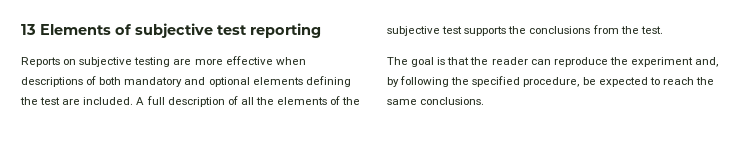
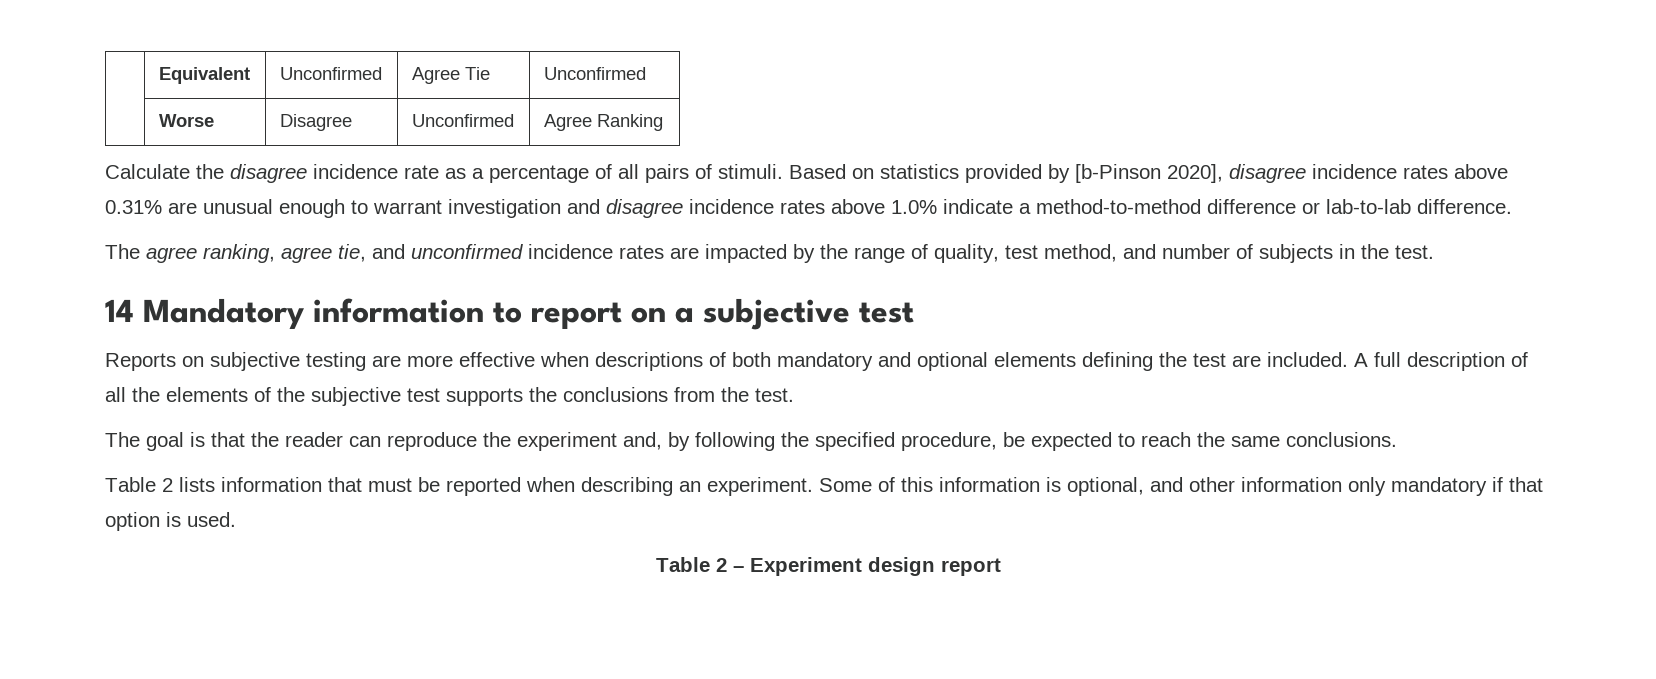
- 13 Elements of subjective test reporting
+ | Equivalent | Unconfirmed | Agree Tie | Unconfirmed
+ | Worse | Disagree | Unconfirmed | Agree Ranking
+ Calculate the disagree incidence rate as a percentage of all pairs of stimuli. Based on statistics provided by [b-Pinson 2020], disagree incidence rates above 0.31% are unusual enough to warrant investigation and disagree incidence rates above 1.0% indicate a method-to-method difference or lab-to-lab difference.
+ The agree ranking, agree tie, and unconfirmed incidence rates are impacted by the range of quality, test method, and number of subjects in the test.
+ 14 Mandatory information to report on a subjective test
+ Table 2 lists information that must be reported when describing an experiment. Some of this information is optional, and other information only mandatory if that option is used.
+ Table 2 – Experiment design report

